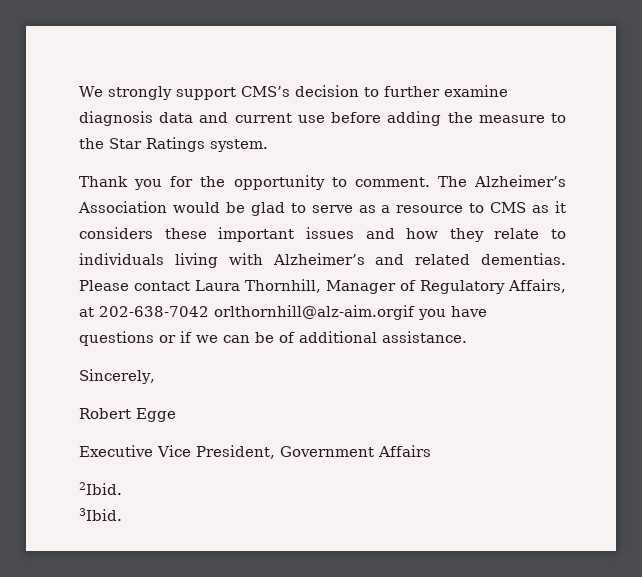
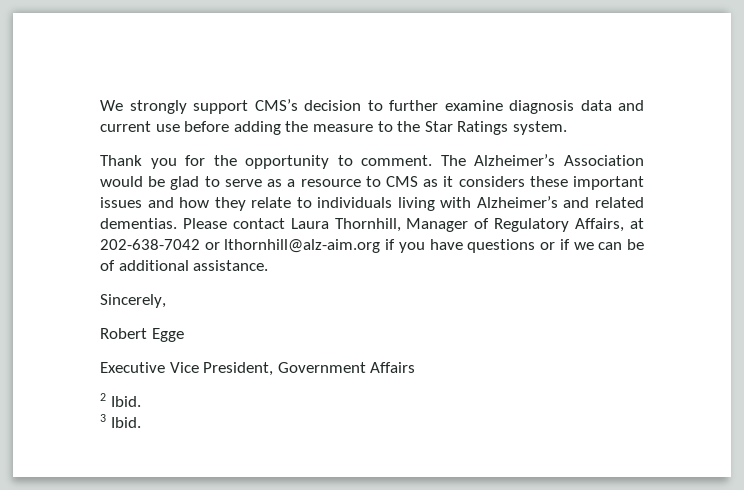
- Please contact Laura Thornhill, Manager of Regulatory Affairs, at 202-638-7042 orlthornhill@alz-aim.orgif you have questions or if we can be of additional assistance.
+ Please contact Laura Thornhill, Manager of Regulatory Affairs, at 202-638-7042 or lthornhill@alz-aim.org if you have questions or if we can be of additional assistance.
- 2Ibid.
- 3Ibid.
+ 2 Ibid.
+ 3 Ibid.

